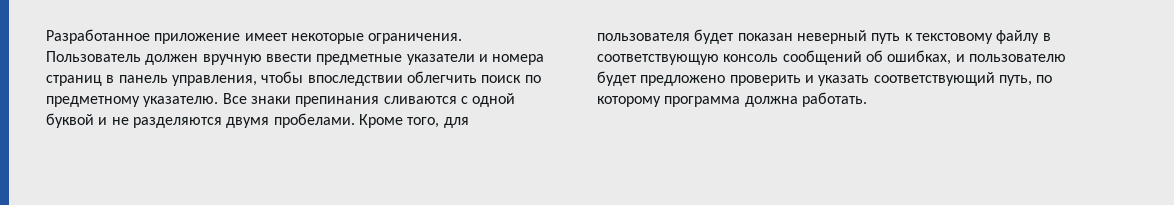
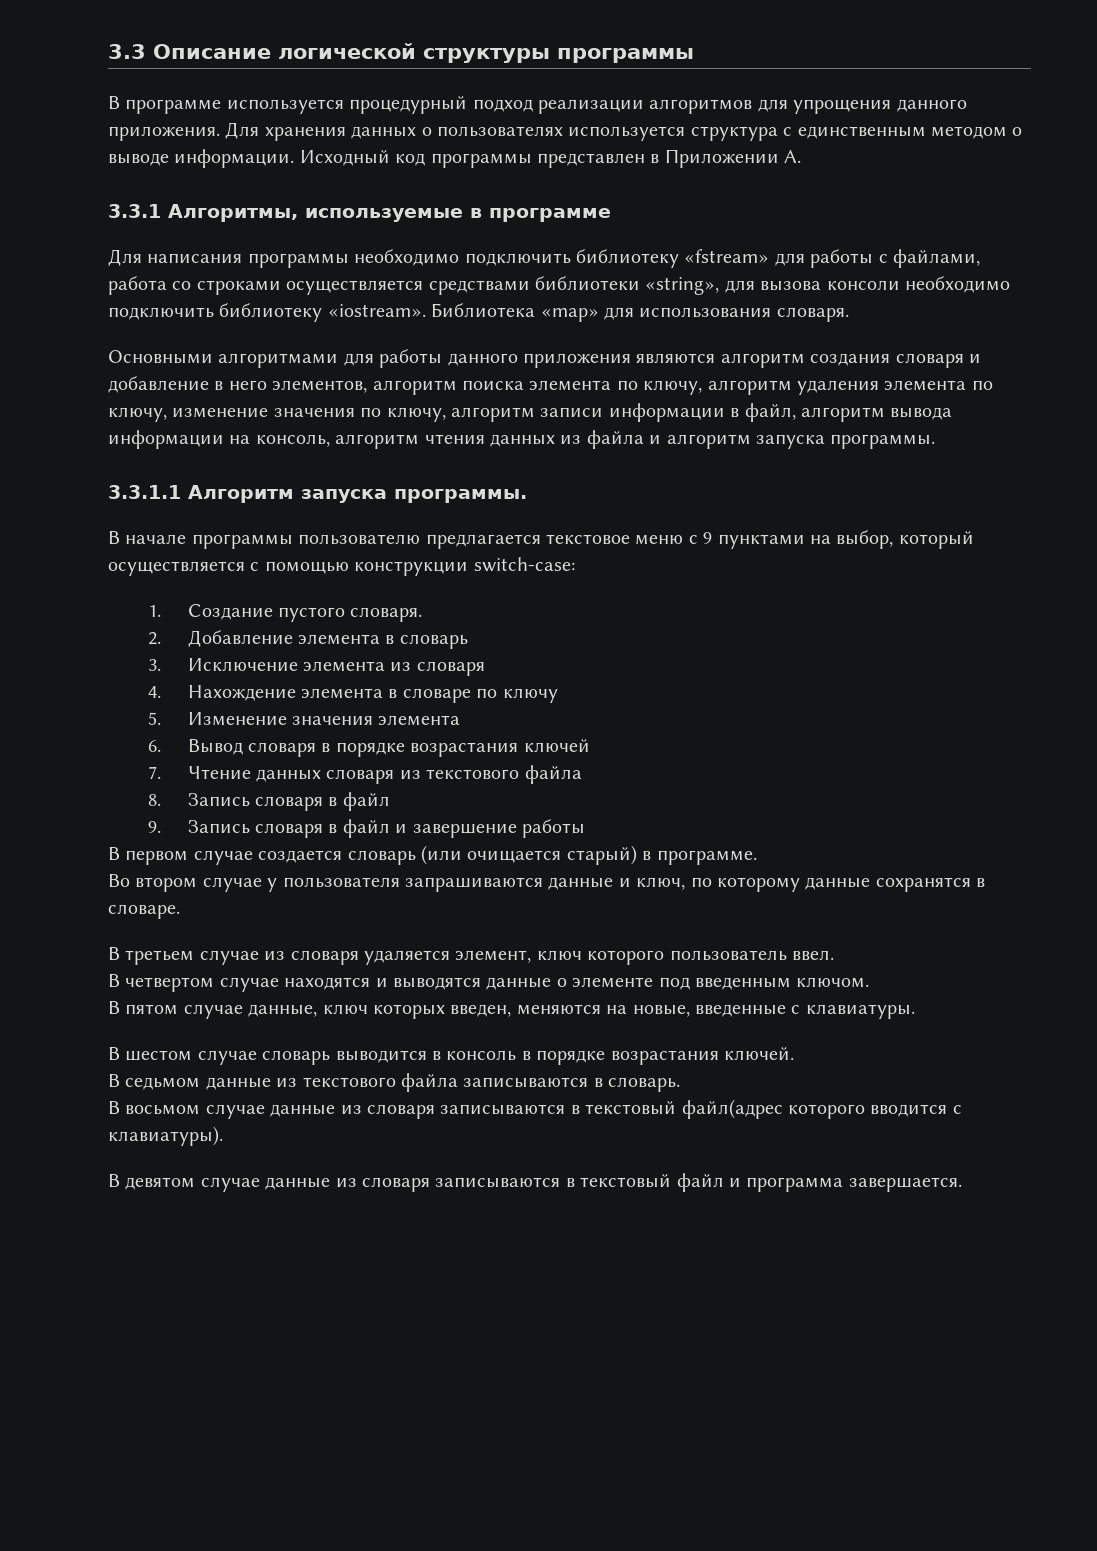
- Разработанное приложение имеет некоторые ограничения. Пользователь должен вручную ввести предметные указатели и номера страниц в панель управления, чтобы впоследствии облегчить поиск по предметному указателю. Все знаки препинания сливаются с одной буквой и не разделяются двумя пробелами. Кроме того, для пользователя будет показан неверный путь к текстовому файлу в соответствующую консоль сообщений об ошибках, и пользователю будет предложено проверить и указать соответствующий путь, по которому программа должна работать.
+ 3.3 Описание логической структуры программы
+ В программе используется процедурный подход реализации алгоритмов для упрощения данного приложения. Для хранения данных о пользователях используется структура с единственным методом о выводе информации. Исходный код программы представлен в Приложении А.
+ 3.3.1 Алгоритмы, используемые в программе
+ Для написания программы необходимо подключить библиотеку «fstream» для работы с файлами, работа со строками осуществляется средствами библиотеки «string», для вызова консоли необходимо подключить библиотеку «iostream». Библиотека «map» для использования словаря.
+ Основными алгоритмами для работы данного приложения являются алгоритм создания словаря и добавление в него элементов, алгоритм поиска элемента по ключу, алгоритм удаления элемента по ключу, изменение значения по ключу, алгоритм записи информации в файл, алгоритм вывода информации на консоль, алгоритм чтения данных из файла и алгоритм запуска программы.
+ 3.3.1.1 Алгоритм запуска программы.
+ В начале программы пользователю предлагается текстовое меню с 9 пунктами на выбор, который осуществляется с помощью конструкции switch-case:
+ 1. Создание пустого словаря.
+ 2. Добавление элемента в словарь
+ 3. Исключение элемента из словаря
+ 4. Нахождение элемента в словаре по ключу
+ 5. Изменение значения элемента
+ 6. Вывод словаря в порядке возрастания ключей
+ 7. Чтение данных словаря из текстового файла
+ 8. Запись словаря в файл
+ 9. Запись словаря в файл и завершение работы
+ В первом случае создается словарь (или очищается старый) в программе.
+ Во втором случае у пользователя запрашиваются данные и ключ, по которому данные сохранятся в словаре.
+ В третьем случае из словаря удаляется элемент, ключ которого пользователь ввел.
+ В четвертом случае находятся и выводятся данные о элементе под введенным ключом.
+ В пятом случае данные, ключ которых введен, меняются на новые, введенные с клавиатуры.
+ В шестом случае словарь выводится в консоль в порядке возрастания ключей.
+ В седьмом данные из текстового файла записываются в словарь.
+ В восьмом случае данные из словаря записываются в текстовый файл(адрес которого вводится с клавиатуры).
+ В девятом случае данные из словаря записываются в текстовый файл и программа завершается.

